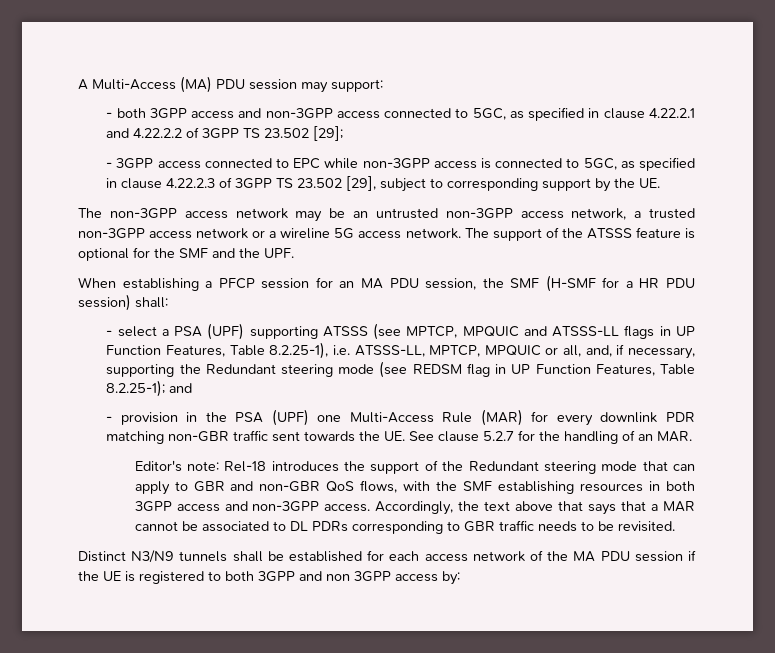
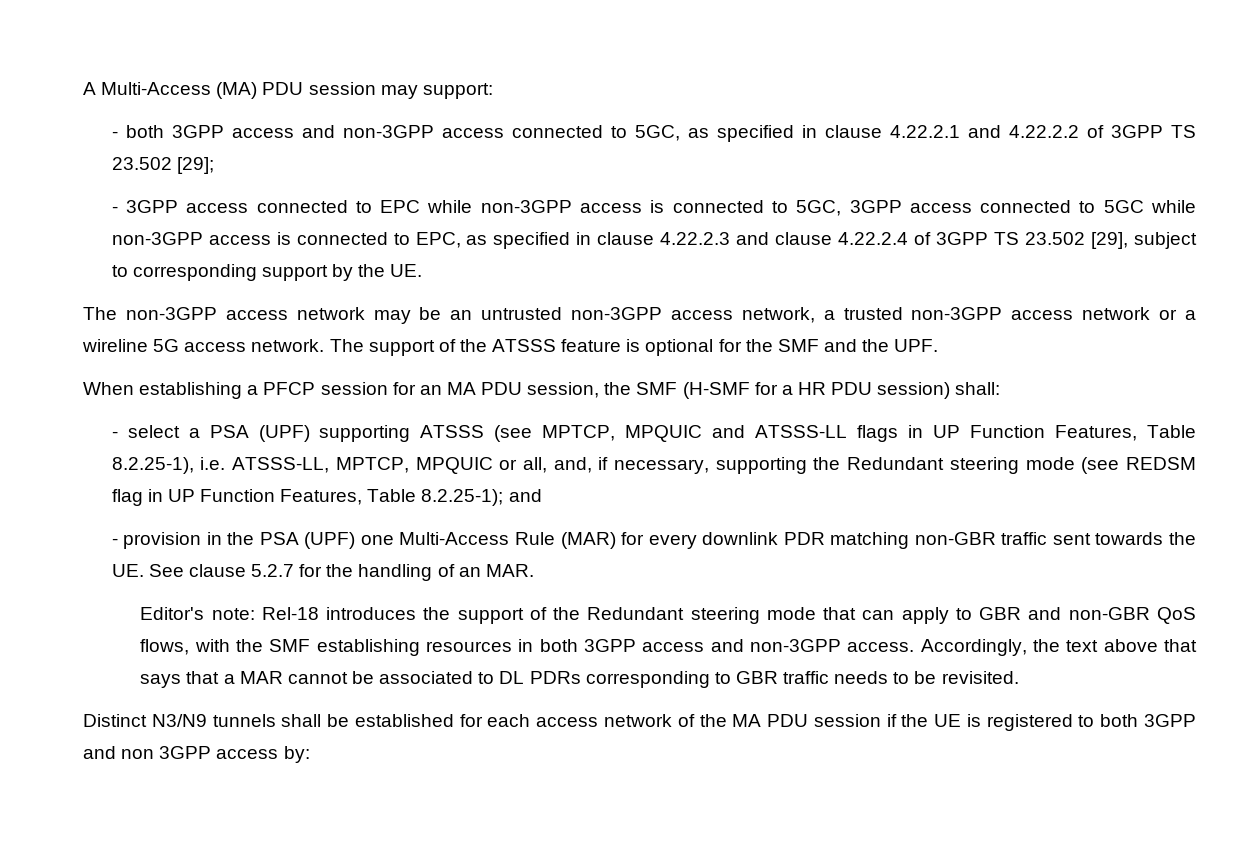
- - 3GPP access connected to EPC while non-3GPP access is connected to 5GC, as specified in clause 4.22.2.3 of 3GPP TS 23.502 [29], subject to corresponding support by the UE.
+ - 3GPP access connected to EPC while non-3GPP access is connected to 5GC, 3GPP access connected to 5GC while non-3GPP access is connected to EPC, as specified in clause 4.22.2.3 and clause 4.22.2.4 of 3GPP TS 23.502 [29], subject to corresponding support by the UE.

